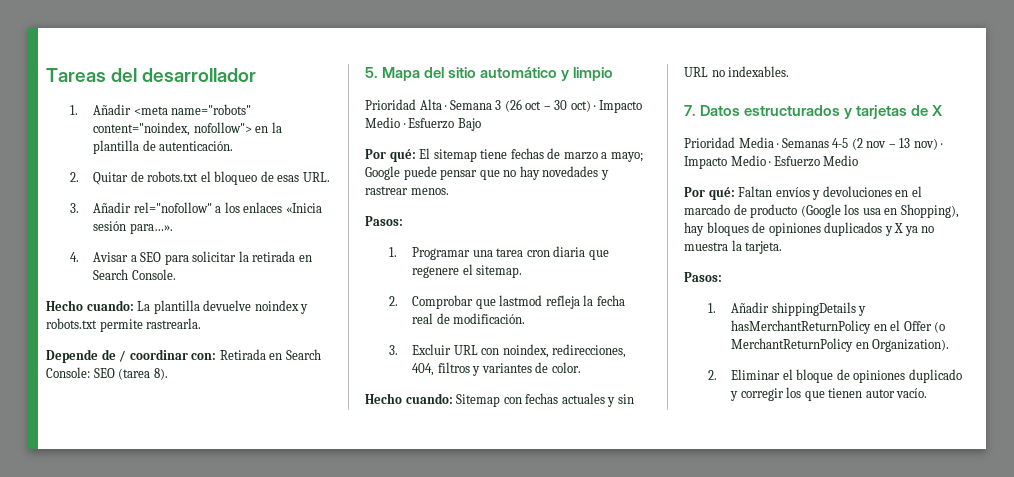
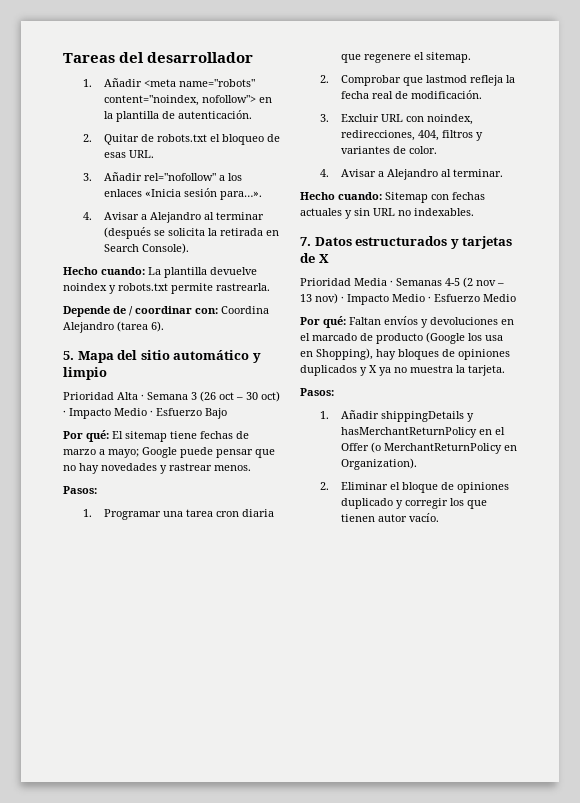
- 4. Avisar a SEO para solicitar la retirada en Search Console.
+ 4. Avisar a Alejandro al terminar (después se solicita la retirada en Search Console).
- Depende de / coordinar con: Retirada en Search Console: SEO (tarea 8).
+ Depende de / coordinar con: Coordina Alejandro (tarea 6).
+ 4. Avisar a Alejandro al terminar.

